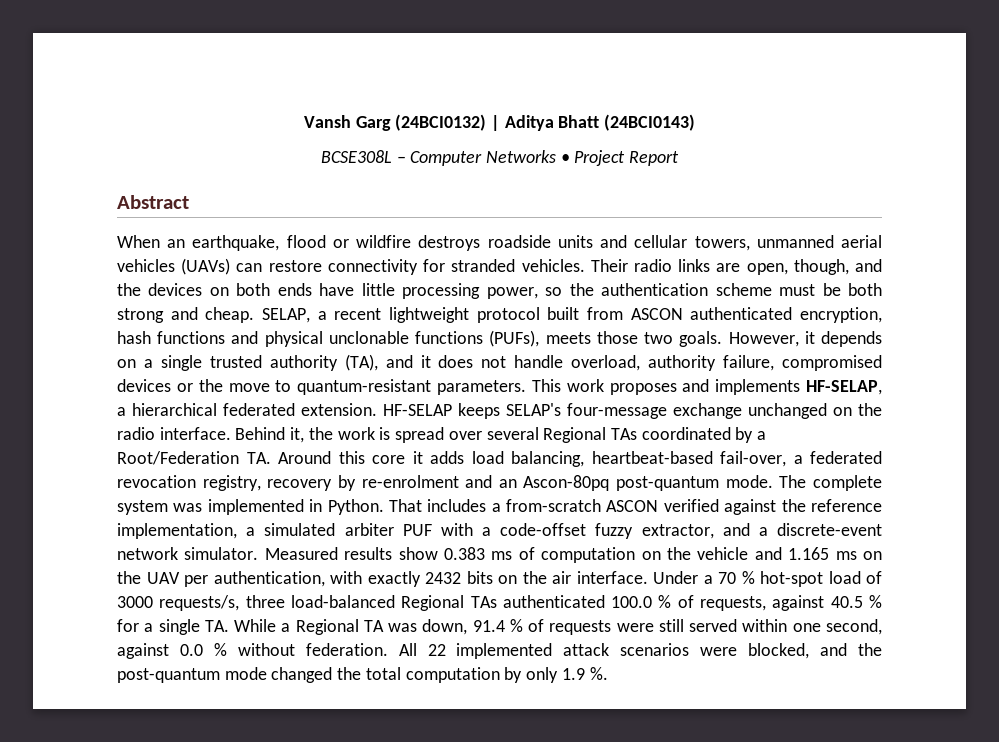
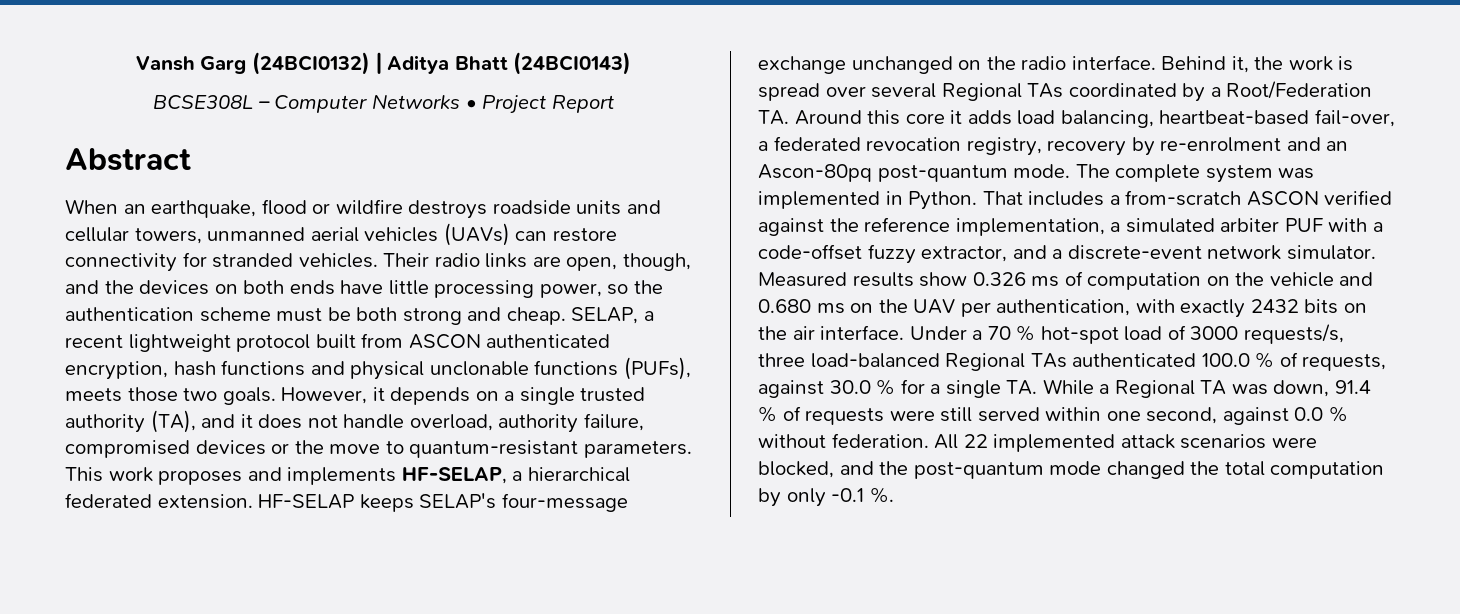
- Measured results show 0.383 ms of computation on the vehicle and 1.165 ms on the UAV per authentication, with exactly 2432 bits on the air interface.
+ Measured results show 0.326 ms of computation on the vehicle and 0.680 ms on the UAV per authentication, with exactly 2432 bits on the air interface.
- Under a 70 % hot-spot load of 3000 requests/s, three load-balanced Regional TAs authenticated 100.0 % of requests, against 40.5 % for a single TA. While a Regional TA was down, 91.4 % of requests were still served within one second, against 0.0 % without federation.
+ Under a 70 % hot-spot load of 3000 requests/s, three load-balanced Regional TAs authenticated 100.0 % of requests, against 30.0 % for a single TA. While a Regional TA was down, 91.4 % of requests were still served within one second, against 0.0 % without federation.
- All 22 implemented attack scenarios were blocked, and the post-quantum mode changed the total computation by only 1.9 %.
+ All 22 implemented attack scenarios were blocked, and the post-quantum mode changed the total computation by only -0.1 %.

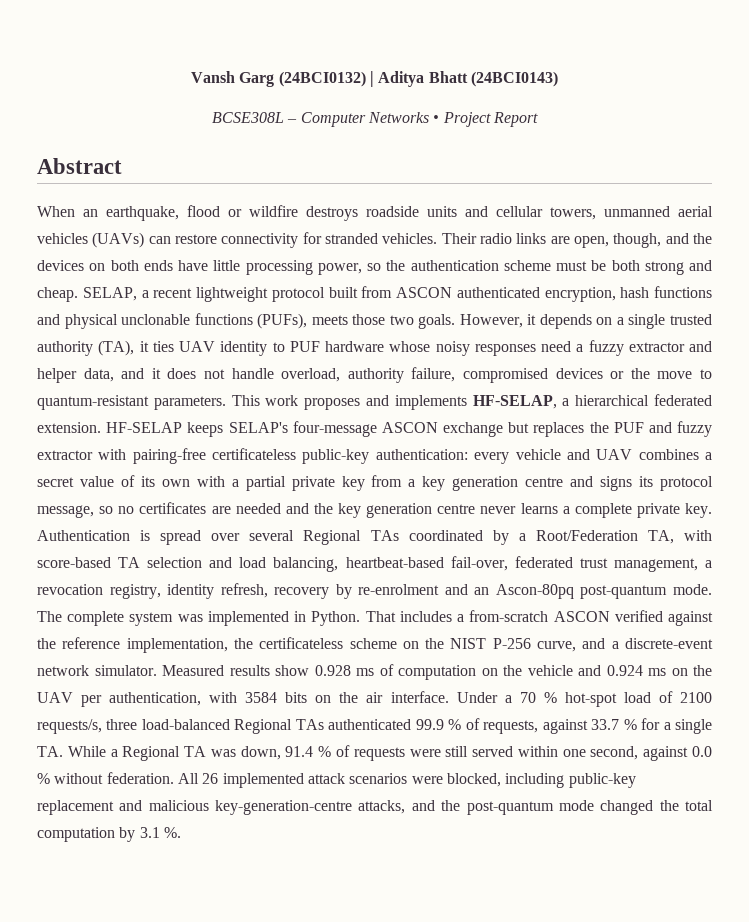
- However, it depends on a single trusted authority (TA), and it does not handle overload, authority failure, compromised devices or the move to quantum-resistant parameters.
+ However, it depends on a single trusted authority (TA), it ties UAV identity to PUF hardware whose noisy responses need a fuzzy extractor and helper data, and it does not handle overload, authority failure, compromised devices or the move to quantum-resistant parameters.
- HF-SELAP keeps SELAP's four-message exchange unchanged on the radio interface. Behind it, the work is spread over several Regional TAs coordinated by a Root/Federation TA. Around this core it adds load balancing, heartbeat-based fail-over, a federated revocation registry, recovery by re-enrolment and an Ascon-80pq post-quantum mode.
+ HF-SELAP keeps SELAP's four-message ASCON exchange but replaces the PUF and fuzzy extractor with pairing-free certificateless public-key authentication: every vehicle and UAV combines a secret value of its own with a partial private key from a key generation centre and signs its protocol message, so no certificates are needed and the key generation centre never learns a complete private key. Authentication is spread over several Regional TAs coordinated by a Root/Federation TA, with score-based TA selection and load balancing, heartbeat-based fail-over, federated trust management, a revocation registry, identity refresh, recovery by re-enrolment and an Ascon-80pq post-quantum mode.
- That includes a from-scratch ASCON verified against the reference implementation, a simulated arbiter PUF with a code-offset fuzzy extractor, and a discrete-event network simulator.
+ That includes a from-scratch ASCON verified against the reference implementation, the certificateless scheme on the NIST P-256 curve, and a discrete-event network simulator.
- Measured results show 0.326 ms of computation on the vehicle and 0.680 ms on the UAV per authentication, with exactly 2432 bits on the air interface.
+ Measured results show 0.928 ms of computation on the vehicle and 0.924 ms on the UAV per authentication, with 3584 bits on the air interface.
- Under a 70 % hot-spot load of 3000 requests/s, three load-balanced Regional TAs authenticated 100.0 % of requests, against 30.0 % for a single TA. While a Regional TA was down, 91.4 % of requests were still served within one second, against 0.0 % without federation.
+ Under a 70 % hot-spot load of 2100 requests/s, three load-balanced Regional TAs authenticated 99.9 % of requests, against 33.7 % for a single TA. While a Regional TA was down, 91.4 % of requests were still served within one second, against 0.0 % without federation.
- All 22 implemented attack scenarios were blocked, and the post-quantum mode changed the total computation by only -0.1 %.
+ All 26 implemented attack scenarios were blocked, including public-key replacement and malicious key-generation-centre attacks, and the post-quantum mode changed the total computation by 3.1 %.

